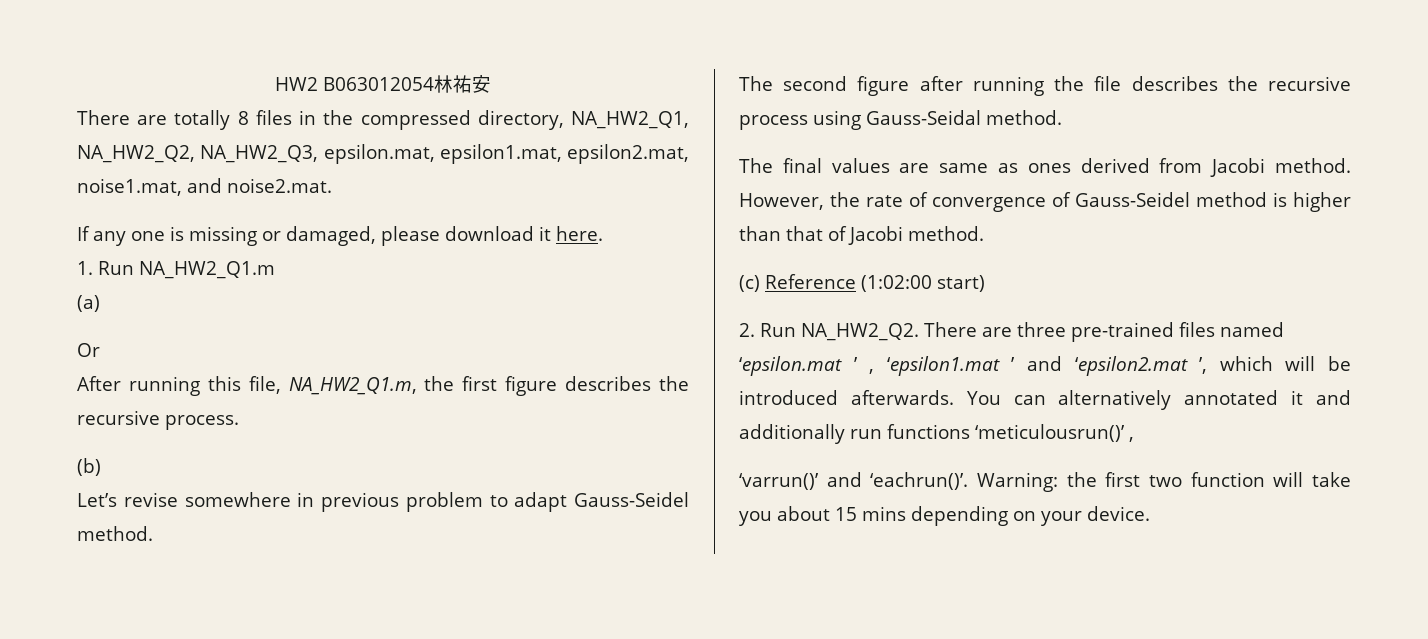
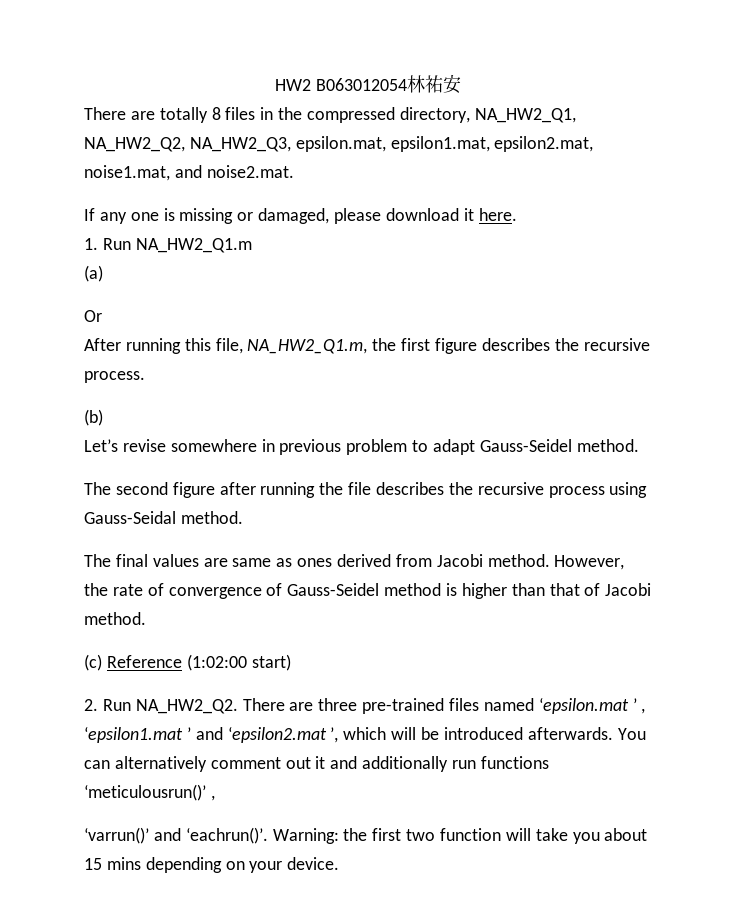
- You can alternatively annotated it and additionally run functions ‘meticulousrun()’ ,
+ You can alternatively comment out it and additionally run functions ‘meticulousrun()’ ,

